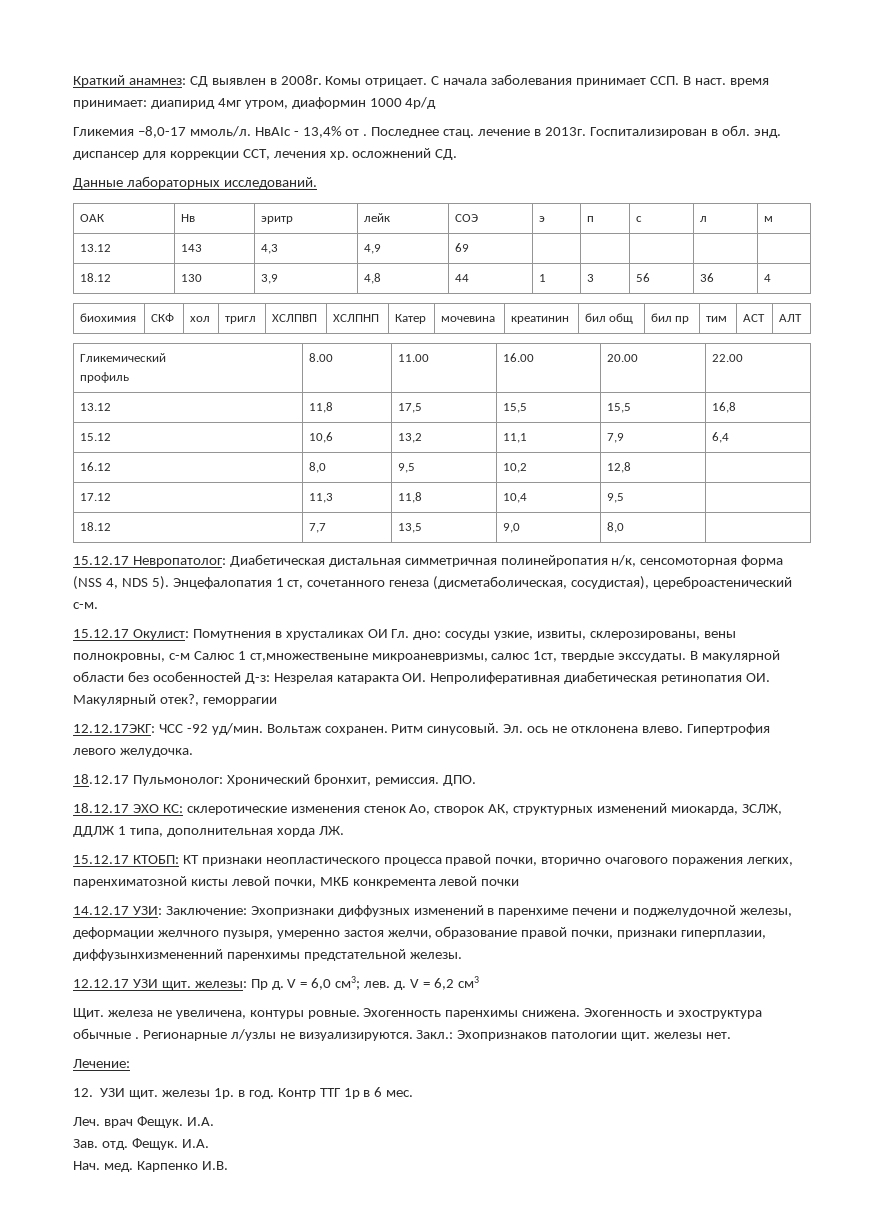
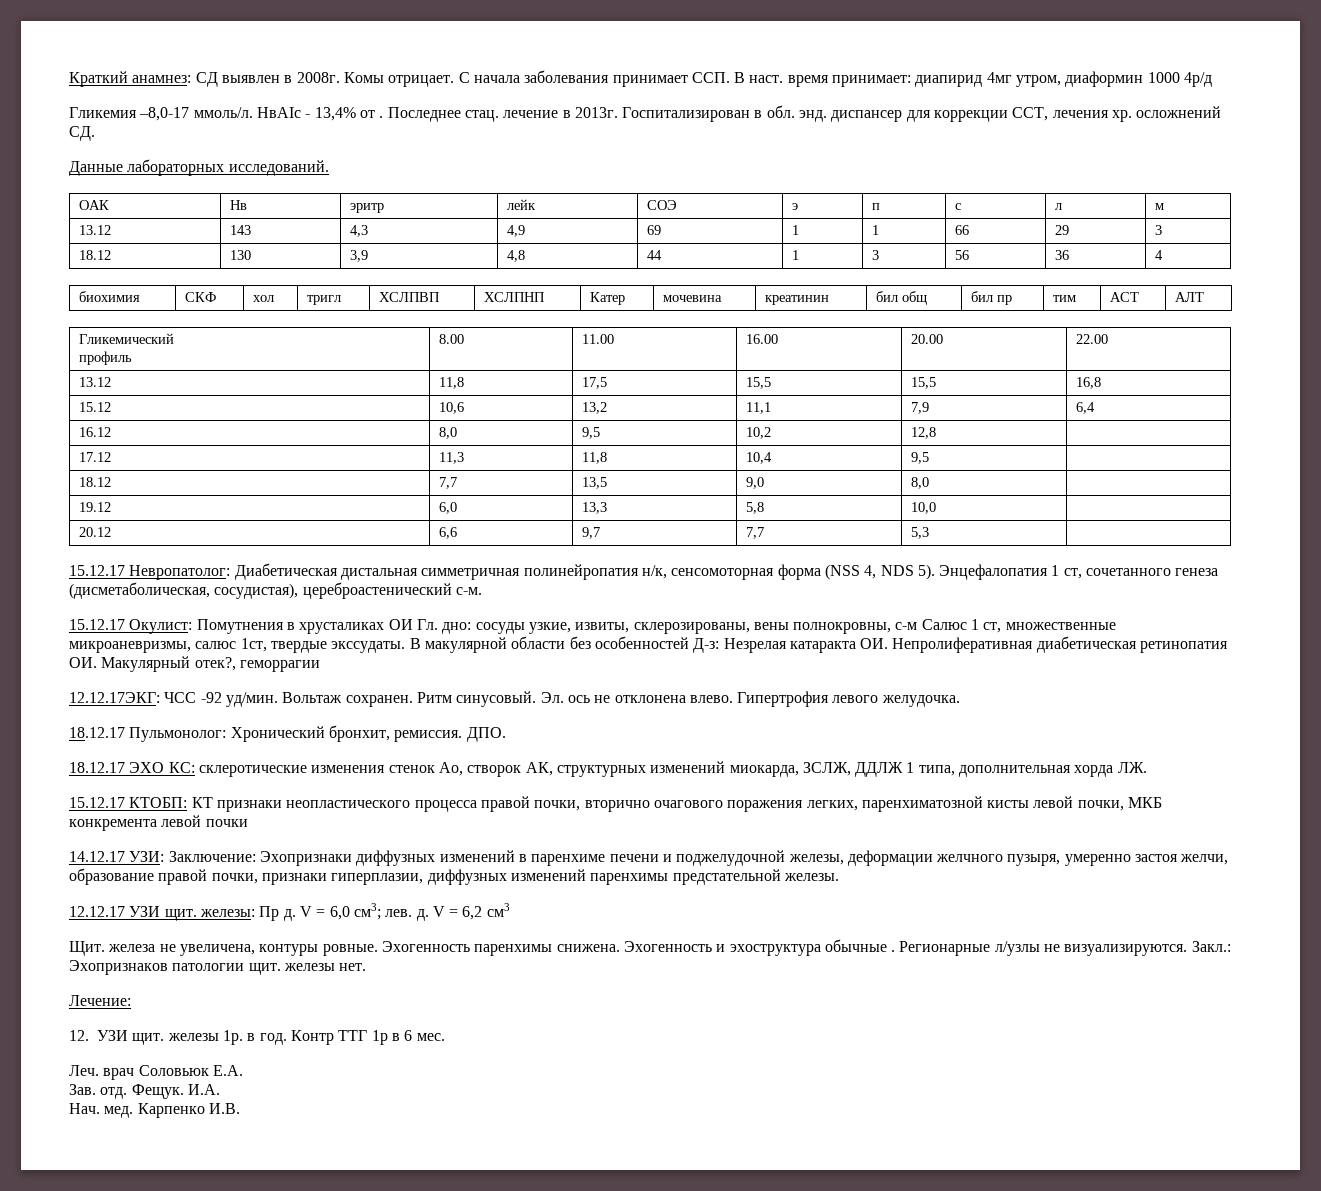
- 13.12 | 143 | 4,3 | 4,9 | 69 | | | | |
+ 13.12 | 143 | 4,3 | 4,9 | 69 | 1 | 1 | 66 | 29 | 3
+ 19.12 | 6,0 | 13,3 | 5,8 | 10,0 |
+ 20.12 | 6,6 | 9,7 | 7,7 | 5,3 |
- 15.12.17 Окулист: Помутнения в хрусталиках ОИ Гл. дно: сосуды узкие, извиты, склерозированы, вены полнокровны, с-м Салюс 1 ст,множественыне микроаневризмы, салюс 1ст, твердые экссудаты.
+ 15.12.17 Окулист: Помутнения в хрусталиках ОИ Гл. дно: сосуды узкие, извиты, склерозированы, вены полнокровны, с-м Салюс 1 ст, множественные микроаневризмы, салюс 1ст, твердые экссудаты.
- 14.12.17 УЗИ: Заключение: Эхопризнаки диффузных изменений в паренхиме печени и поджелудочной железы, деформации желчного пузыря, умеренно застоя желчи, образование правой почки, признаки гиперплазии, диффузынхизмененний паренхимы предстательной железы.
+ 14.12.17 УЗИ: Заключение: Эхопризнаки диффузных изменений в паренхиме печени и поджелудочной железы, деформации желчного пузыря, умеренно застоя желчи, образование правой почки, признаки гиперплазии, диффузных изменений паренхимы предстательной железы.
- Леч. врач Фещук. И.А.
+ Леч. врач Соловьюк Е.А.

